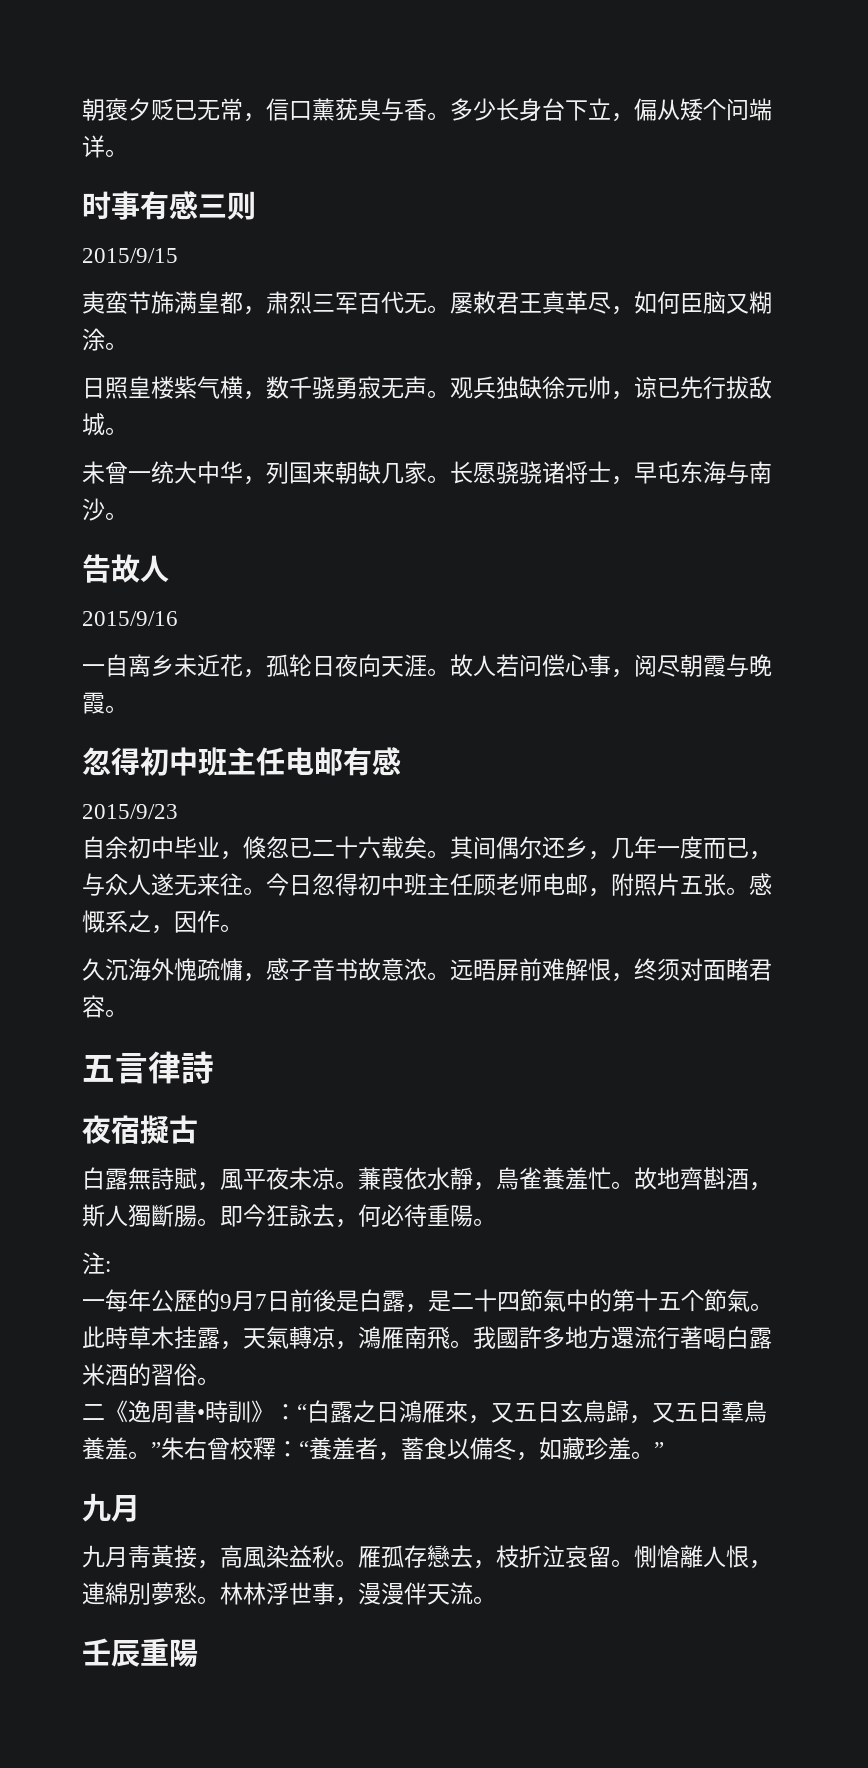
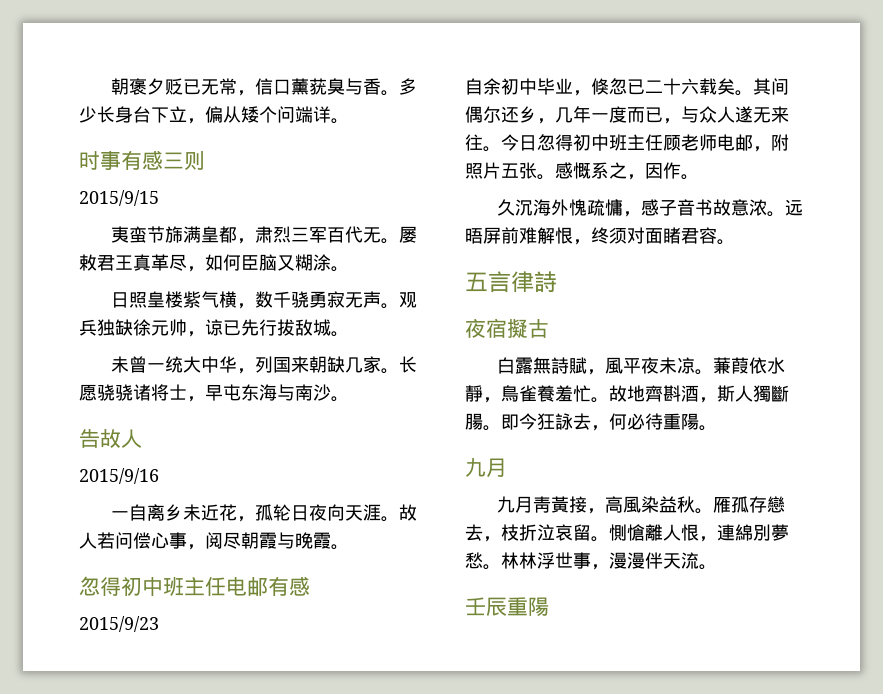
- 注:
- 一每年公歷的9月7日前後是白露，是二十四節氣中的第十五个節氣。此時草木挂露，天氣轉凉，鴻雁南飛。我國許多地方還流行著喝白露米酒的習俗。
- 二《逸周書•時訓》：“白露之日鴻雁來，又五日玄鳥歸，又五日羣鳥養羞。”朱右曾校釋：“養羞者，蓄食以備冬，如藏珍羞。”

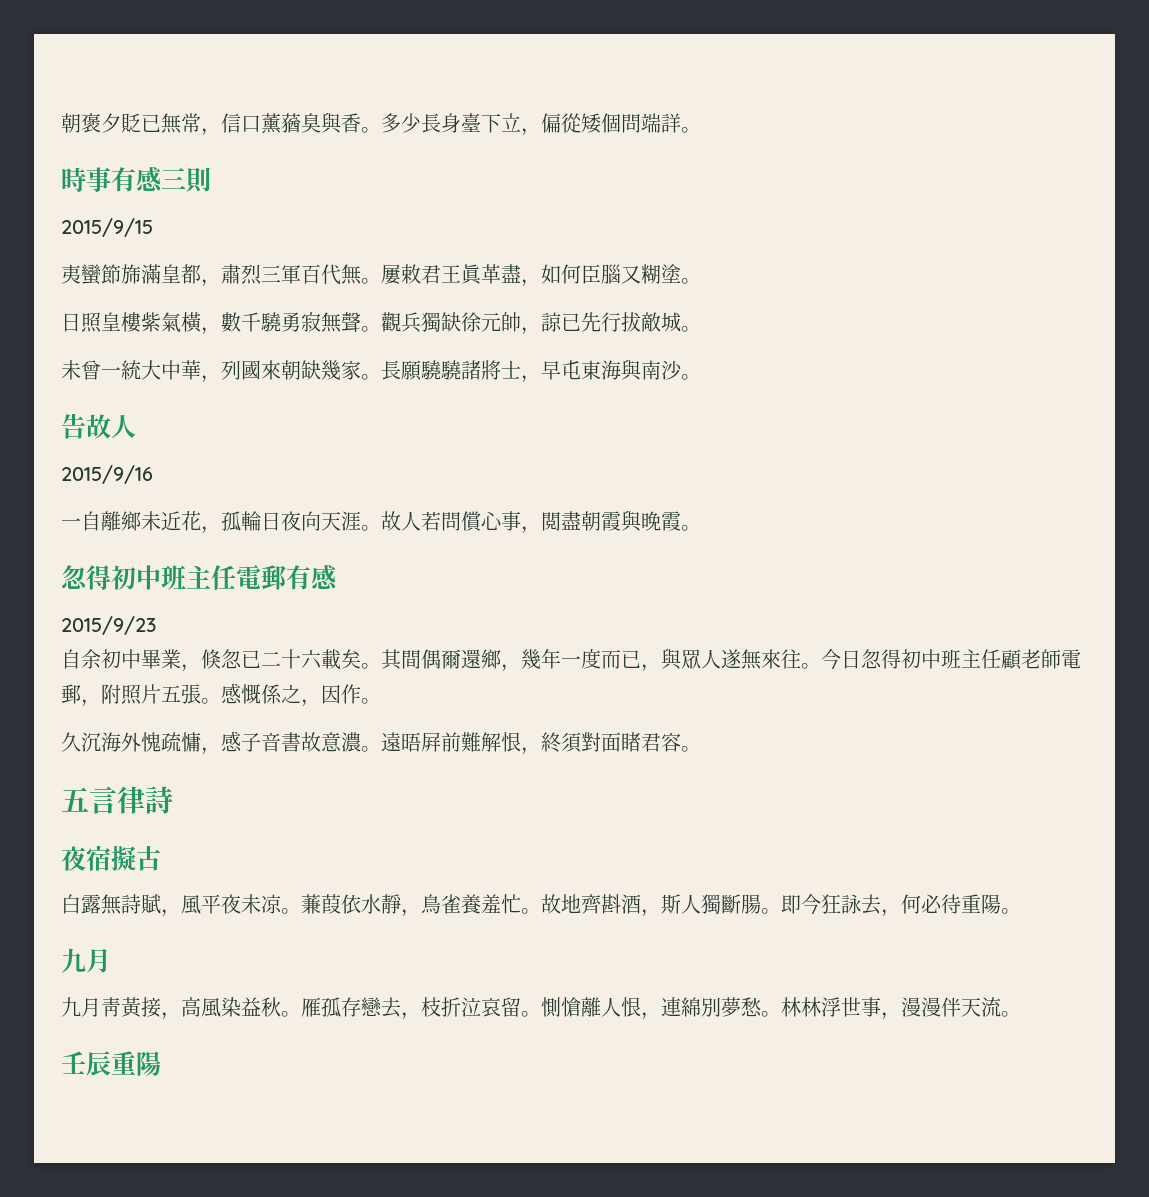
- 朝褒夕贬已无常，信口薰莸臭与香。
+ 朝褒夕貶已無常，信口薰蕕臭與香。
- 多少长身台下立，偏从矮个问端详。
- 时事有感三则
+ 多少長身臺下立，偏從矮個問端詳。
+ 時事有感三則
- 夷蛮节旆满皇都，肃烈三军百代无。屡敕君王真革尽，如何臣脑又糊涂。
- 日照皇楼紫气横，数千骁勇寂无声。观兵独缺徐元帅，谅已先行拔敌城。
+ 夷蠻節旆滿皇都，肅烈三軍百代無。屢敕君王眞革盡，如何臣腦又糊塗。
+ 日照皇樓紫氣橫，數千驍勇寂無聲。觀兵獨缺徐元帥，諒已先行拔敵城。
- 未曾一统大中华，列国来朝缺几家。长愿骁骁诸将士，早屯东海与南沙。
+ 未曾一統大中華，列國來朝缺幾家。長願驍驍諸將士，早屯東海與南沙。
- 一自离乡未近花，孤轮日夜向天涯。
+ 一自離鄉未近花，孤輪日夜向天涯。
- 故人若问偿心事，阅尽朝霞与晚霞。
+ 故人若問償心事，閲盡朝霞與晚霞。
- 忽得初中班主任电邮有感
+ 忽得初中班主任電郵有感
- 自余初中毕业，倏忽已二十六载矣。其间偶尔还乡，几年一度而已，与众人遂无来往。
+ 自余初中畢業，倏忽已二十六載矣。其間偶爾還鄉，幾年一度而已，與眾人遂無來往。
- 今日忽得初中班主任顾老师电邮，附照片五张。感慨系之，因作。
+ 今日忽得初中班主任顧老師電郵，附照片五張。感慨係之，因作。
- 久沉海外愧疏慵，感子音书故意浓。远晤屏前难解恨，终须对面睹君容。
+ 久沉海外愧疏慵，感子音書故意濃。遠晤屛前難解恨，終須對面睹君容。

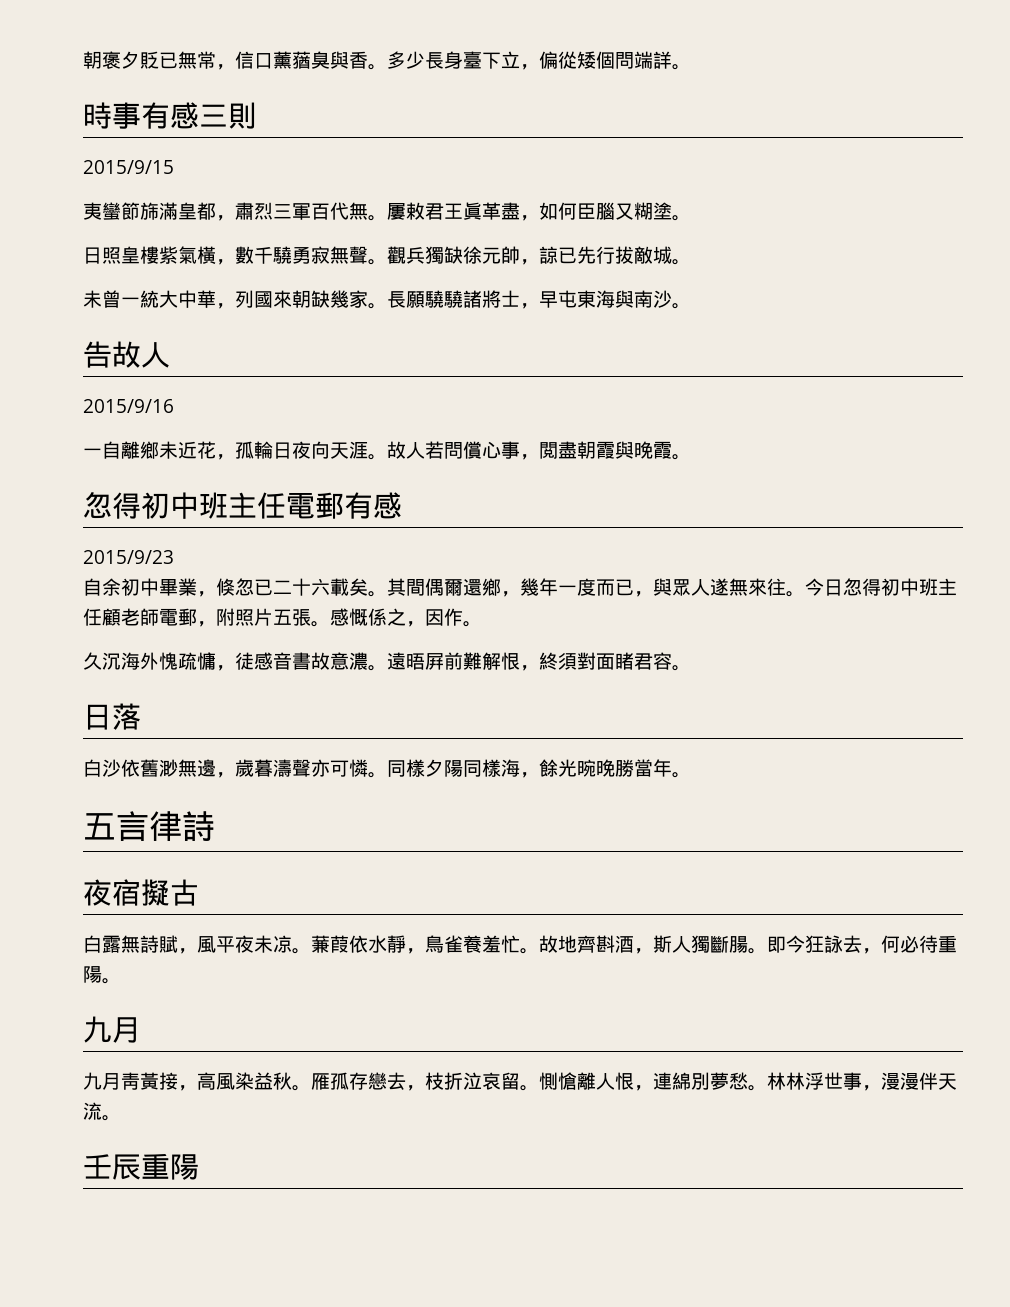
- 久沉海外愧疏慵，感子音書故意濃。
+ 久沉海外愧疏慵，徒感音書故意濃。
+ 日落
+ 白沙依舊渺無邊，歲暮濤聲亦可憐。同樣夕陽同樣海，餘光晼晚勝當年。

